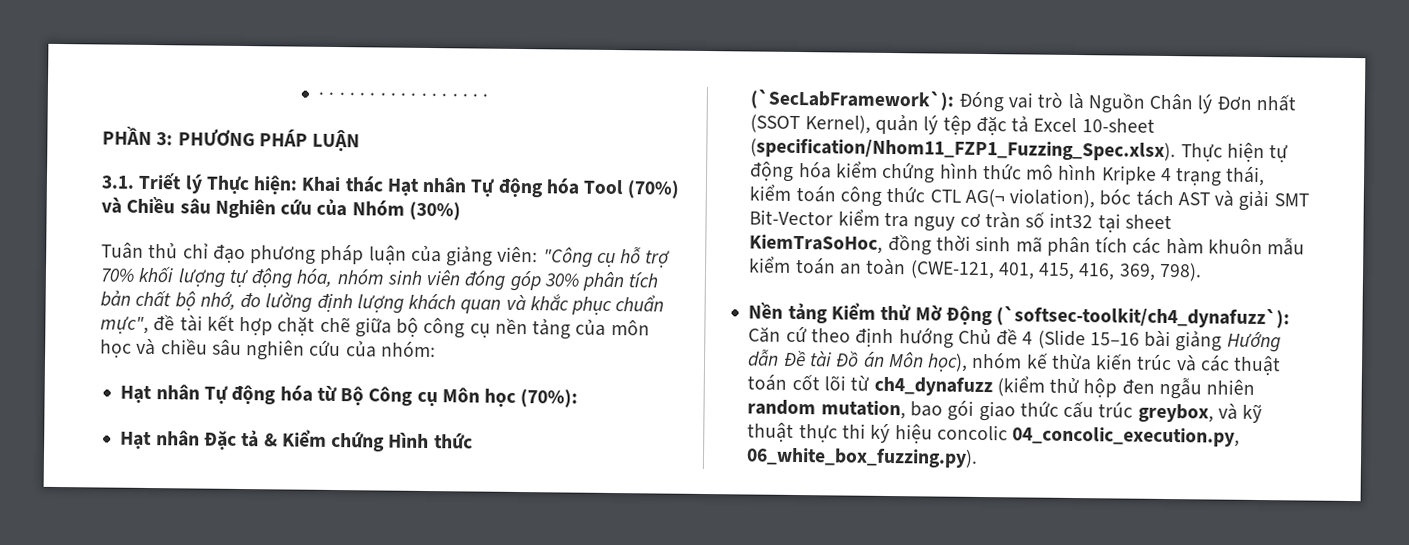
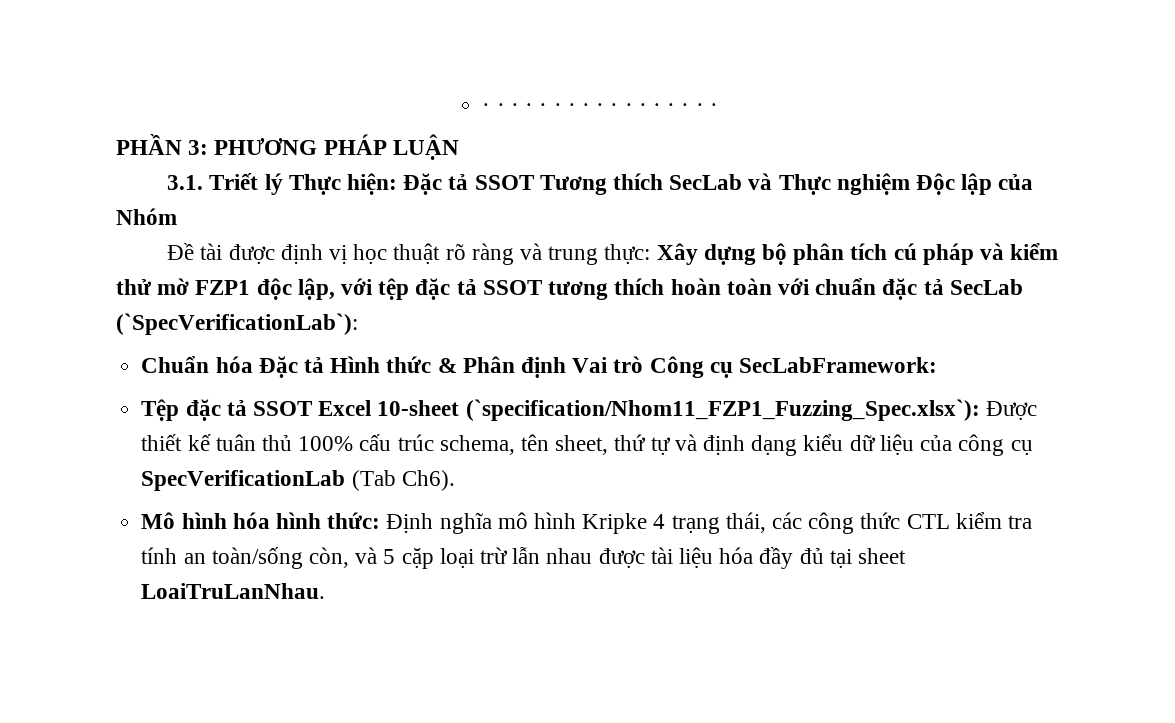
- 3.1. Triết lý Thực hiện: Khai thác Hạt nhân Tự động hóa Tool (70%) và Chiều sâu Nghiên cứu của Nhóm (30%)
- Tuân thủ chỉ đạo phương pháp luận của giảng viên: "Công cụ hỗ trợ 70% khối lượng tự động hóa, nhóm sinh viên đóng góp 30% phân tích bản chất bộ nhớ, đo lường định lượng khách quan và khắc phục chuẩn mực", đề tài kết hợp chặt chẽ giữa bộ công cụ nền tảng của môn học và chiều sâu nghiên cứu của nhóm:
- Hạt nhân Tự động hóa từ Bộ Công cụ Môn học (70%):
- Hạt nhân Đặc tả & Kiểm chứng Hình thức (`SecLabFramework`): Đóng vai trò là Nguồn Chân lý Đơn nhất (SSOT Kernel), quản lý tệp đặc tả Excel 10-sheet (specification/Nhom11_FZP1_Fuzzing_Spec.xlsx). Thực hiện tự động hóa kiểm chứng hình thức mô hình Kripke 4 trạng thái, kiểm toán công thức CTL AG(¬ violation), bóc tách AST và giải SMT Bit-Vector kiểm tra nguy cơ tràn số int32 tại sheet KiemTraSoHoc, đồng thời sinh mã phân tích các hàm khuôn mẫu kiểm toán an toàn (CWE-121, 401, 415, 416, 369, 798).
- Nền tảng Kiểm thử Mờ Động (`softsec-toolkit/ch4_dynafuzz`): Căn cứ theo định hướng Chủ đề 4 (Slide 15–16 bài giảng Hướng dẫn Đề tài Đồ án Môn học), nhóm kế thừa kiến trúc và các thuật toán cốt lõi từ ch4_dynafuzz (kiểm thử hộp đen ngẫu nhiên random mutation, bao gói giao thức cấu trúc greybox, và kỹ thuật thực thi ký hiệu concolic 04_concolic_execution.py, 06_white_box_fuzzing.py).
+ 3.1. Triết lý Thực hiện: Đặc tả SSOT Tương thích SecLab và Thực nghiệm Độc lập của Nhóm
+ Đề tài được định vị học thuật rõ ràng và trung thực: Xây dựng bộ phân tích cú pháp và kiểm thử mờ FZP1 độc lập, với tệp đặc tả SSOT tương thích hoàn toàn với chuẩn đặc tả SecLab (`SpecVerificationLab`):
+ Chuẩn hóa Đặc tả Hình thức & Phân định Vai trò Công cụ SecLabFramework:
+ Tệp đặc tả SSOT Excel 10-sheet (`specification/Nhom11_FZP1_Fuzzing_Spec.xlsx`): Được thiết kế tuân thủ 100% cấu trúc schema, tên sheet, thứ tự và định dạng kiểu dữ liệu của công cụ SpecVerificationLab (Tab Ch6).
+ Mô hình hóa hình thức: Định nghĩa mô hình Kripke 4 trạng thái, các công thức CTL kiểm tra tính an toàn/sống còn, và 5 cặp loại trừ lẫn nhau được tài liệu hóa đầy đủ tại sheet LoaiTruLanNhau.

